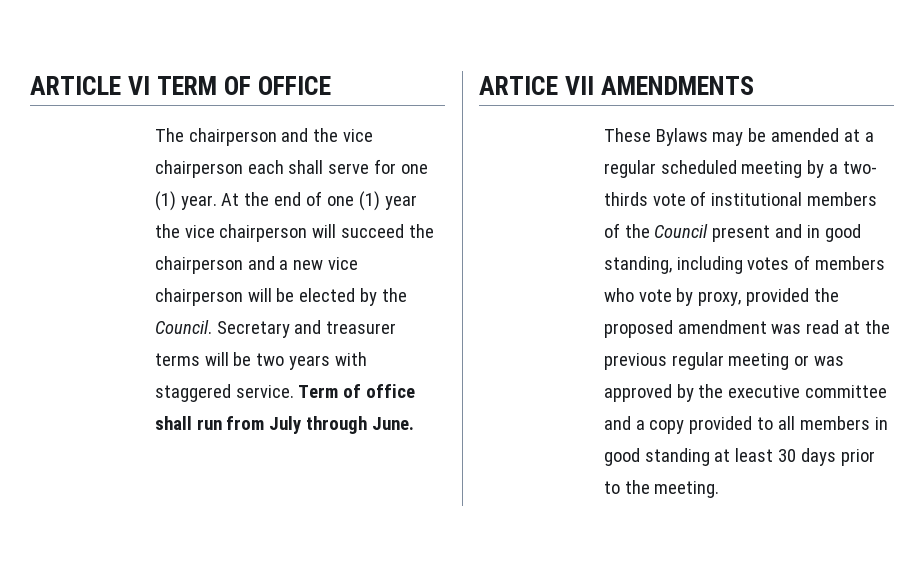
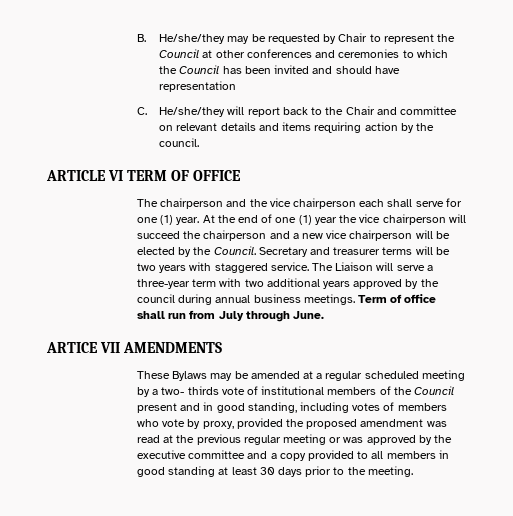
+ B. He/she/they may be requested by Chair to represent the Council at other conferences and ceremonies to which the Council has been invited and should have representation
+ C. He/she/they will report back to the Chair and committee on relevant details and items requiring action by the council.
+ The Liaison will serve a three-year term with two additional years approved by the council during annual business meetings.

